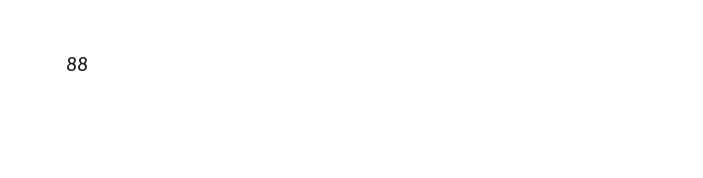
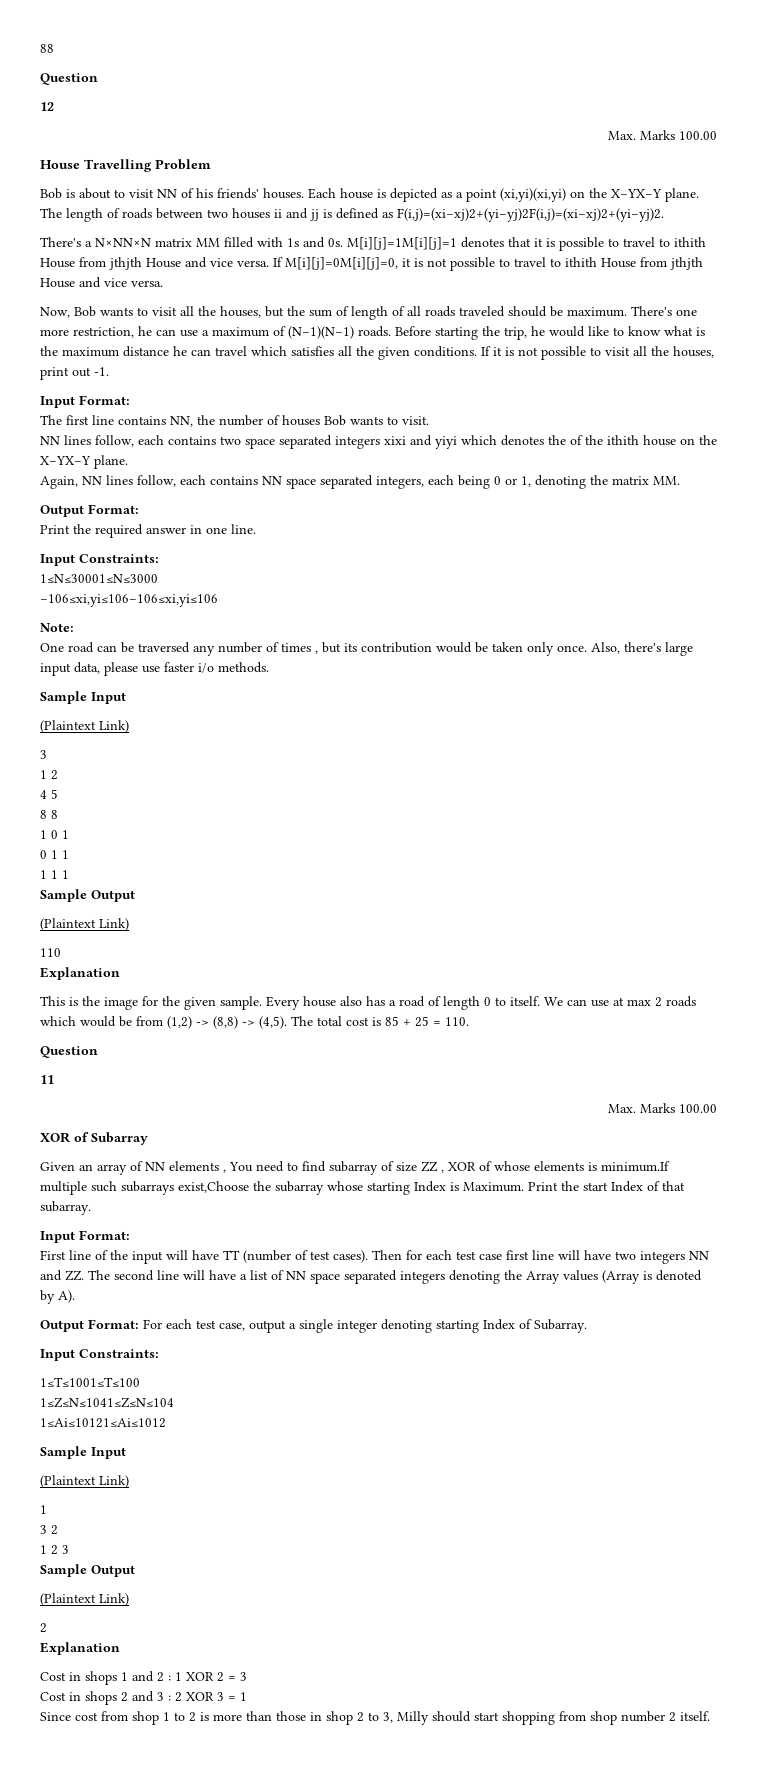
  88
+ Question
+ 12
+ Max. Marks 100.00
+ House Travelling Problem
+ Bob is about to visit NN of his friends' houses. Each house is depicted as a point (xi,yi)(xi,yi) on the X−YX−Y plane. The length of roads between two houses ii and jj is defined as F(i,j)=(xi−xj)2+(yi−yj)2F(i,j)=(xi−xj)2+(yi−yj)2.
+ There's a N×NN×N matrix MM filled with 1s and 0s. M[i][j]=1M[i][j]=1 denotes that it is possible to travel to ithith House from jthjth House and vice versa. If M[i][j]=0M[i][j]=0, it is not possible to travel to ithith House from jthjth House and vice versa.
+ Now, Bob wants to visit all the houses, but the sum of length of all roads traveled should be maximum. There's one more restriction, he can use a maximum of (N−1)(N−1) roads. Before starting the trip, he would like to know what is the maximum distance he can travel which satisfies all the given conditions. If it is not possible to visit all the houses, print out -1.
+ Input Format:
+ The first line contains NN, the number of houses Bob wants to visit.
+ NN lines follow, each contains two space separated integers xixi and yiyi which denotes the of the ithith house on the X−YX−Y plane.
+ Again, NN lines follow, each contains NN space separated integers, each being 0 or 1, denoting the matrix MM.
+ Output Format:
+ Print the required answer in one line.
+ Input Constraints:
+ 1≤N≤30001≤N≤3000
+ −106≤xi,yi≤106−106≤xi,yi≤106
+ Note:
+ One road can be traversed any number of times , but its contribution would be taken only once. Also, there's large input data, please use faster i/o methods.
+ Sample Input
+ (Plaintext Link)
+ 3
+ 1 2
+ 4 5
+ 8 8
+ 1 0 1
+ 0 1 1
+ 1 1 1
+ Sample Output
+ (Plaintext Link)
+ 110
+ Explanation
+ This is the image for the given sample. Every house also has a road of length 0 to itself. We can use at max 2 roads which would be from (1,2) -> (8,8) -> (4,5). The total cost is 85 + 25 = 110.
+ Question
+ 11
+ Max. Marks 100.00
+ XOR of Subarray
+ Given an array of NN elements , You need to find subarray of size ZZ , XOR of whose elements is minimum.If multiple such subarrays exist,Choose the subarray whose starting Index is Maximum. Print the start Index of that subarray.
+ Input Format:
+ First line of the input will have TT (number of test cases). Then for each test case first line will have two integers NN and ZZ. The second line will have a list of NN space separated integers denoting the Array values (Array is denoted by A).
+ Output Format: For each test case, output a single integer denoting starting Index of Subarray.
+ Input Constraints:
+ 1≤T≤1001≤T≤100
+ 1≤Z≤N≤1041≤Z≤N≤104
+ 1≤Ai≤10121≤Ai≤1012
+ Sample Input
+ (Plaintext Link)
+ 1
+ 3 2
+ 1 2 3
+ Sample Output
+ (Plaintext Link)
+ 2
+ Explanation
+ Cost in shops 1 and 2 : 1 XOR 2 = 3
+ Cost in shops 2 and 3 : 2 XOR 3 = 1
+ Since cost from shop 1 to 2 is more than those in shop 2 to 3, Milly should start shopping from shop number 2 itself.

